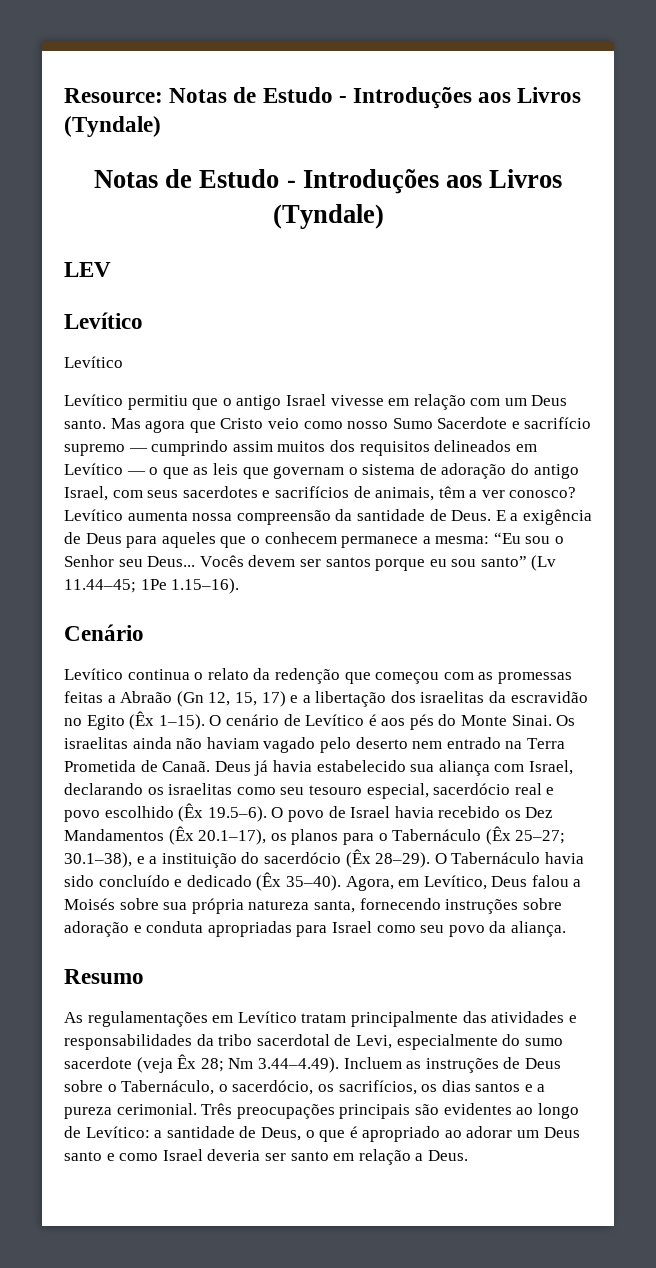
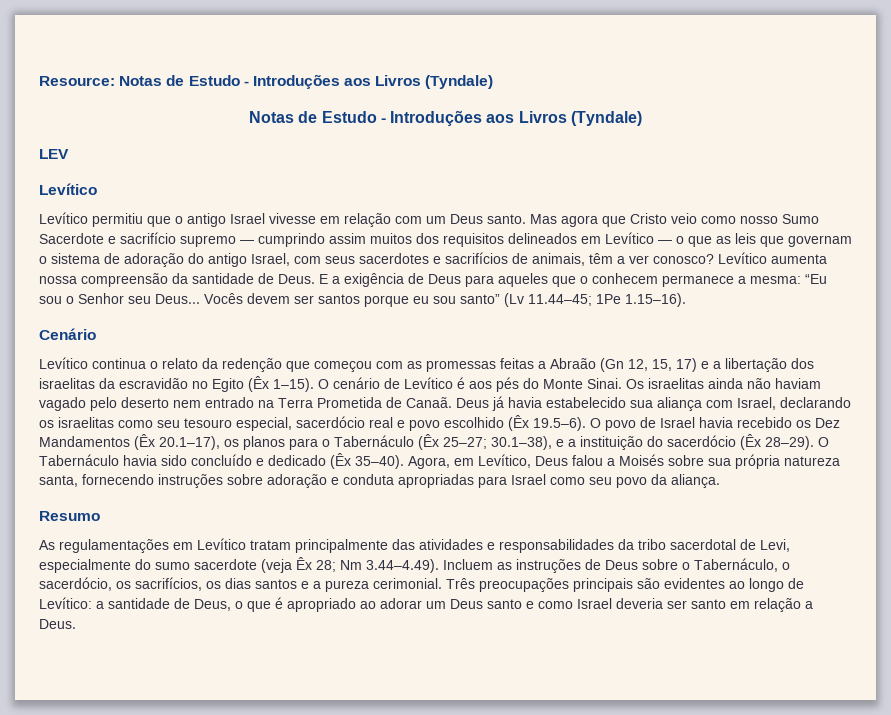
  LEV
- Levítico

